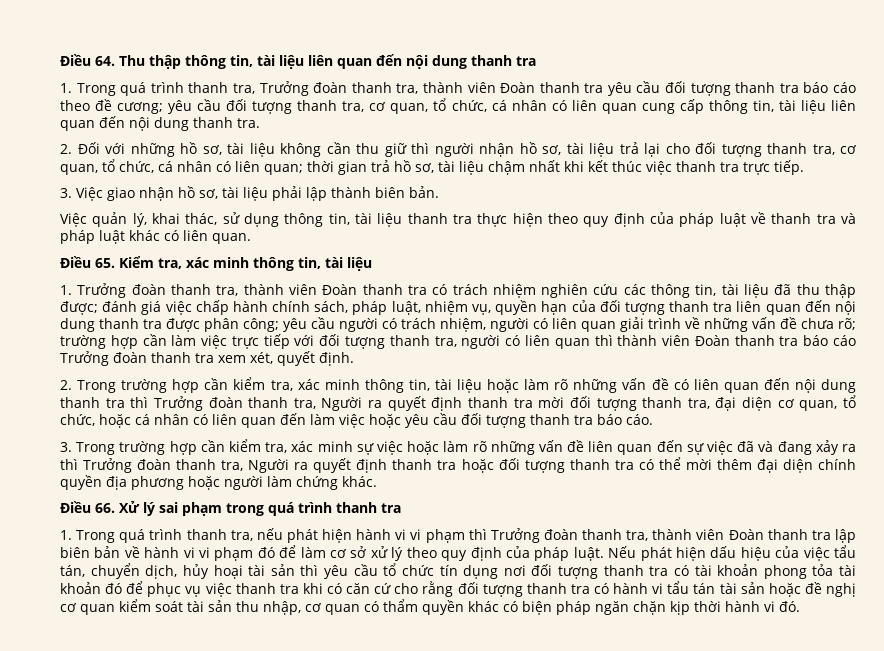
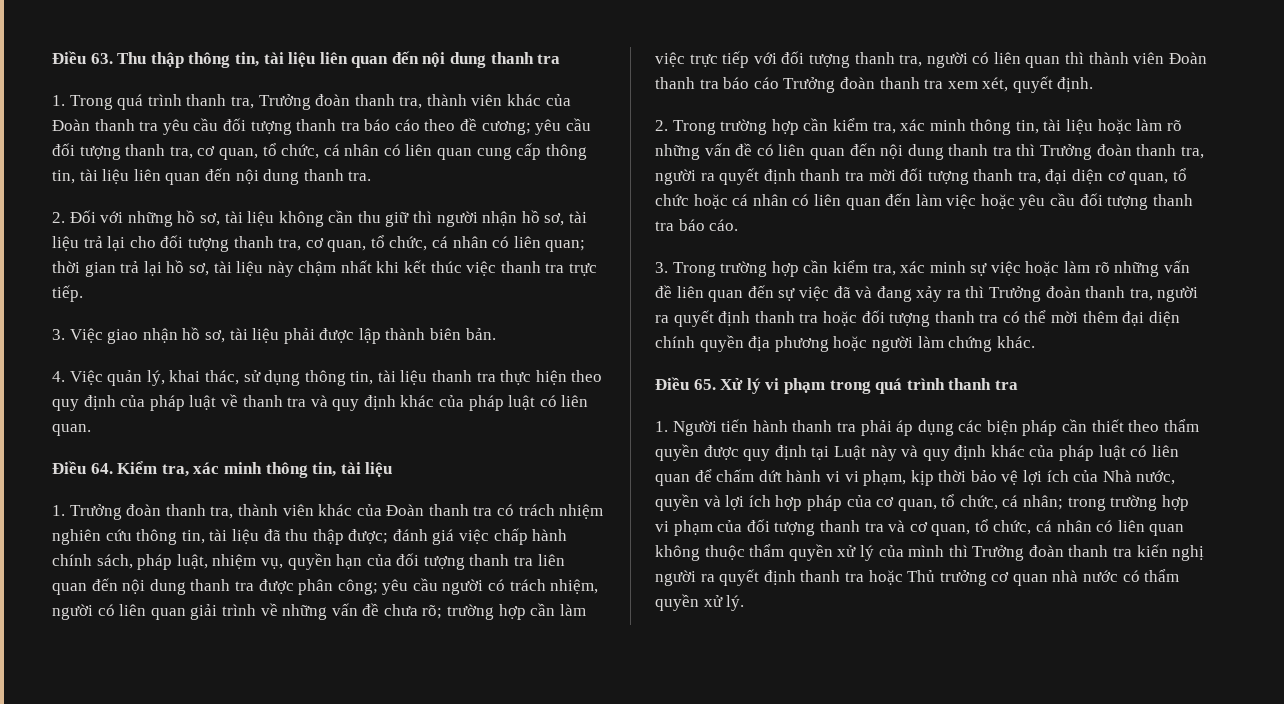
- Điều 64. Thu thập thông tin, tài liệu liên quan đến nội dung thanh tra
+ Điều 63. Thu thập thông tin, tài liệu liên quan đến nội dung thanh tra
- 1. Trong quá trình thanh tra, Trưởng đoàn thanh tra, thành viên Đoàn thanh tra yêu cầu đối tượng thanh tra báo cáo theo đề cương; yêu cầu đối tượng thanh tra, cơ quan, tổ chức, cá nhân có liên quan cung cấp thông tin, tài liệu liên quan đến nội dung thanh tra.
+ 1. Trong quá trình thanh tra, Trưởng đoàn thanh tra, thành viên khác của Đoàn thanh tra yêu cầu đối tượng thanh tra báo cáo theo đề cương; yêu cầu đối tượng thanh tra, cơ quan, tổ chức, cá nhân có liên quan cung cấp thông tin, tài liệu liên quan đến nội dung thanh tra.
- 2. Đối với những hồ sơ, tài liệu không cần thu giữ thì người nhận hồ sơ, tài liệu trả lại cho đối tượng thanh tra, cơ quan, tổ chức, cá nhân có liên quan; thời gian trả hồ sơ, tài liệu chậm nhất khi kết thúc việc thanh tra trực tiếp.
+ 2. Đối với những hồ sơ, tài liệu không cần thu giữ thì người nhận hồ sơ, tài liệu trả lại cho đối tượng thanh tra, cơ quan, tổ chức, cá nhân có liên quan; thời gian trả lại hồ sơ, tài liệu này chậm nhất khi kết thúc việc thanh tra trực tiếp.
- 3. Việc giao nhận hồ sơ, tài liệu phải lập thành biên bản.
+ 3. Việc giao nhận hồ sơ, tài liệu phải được lập thành biên bản.
- Việc quản lý, khai thác, sử dụng thông tin, tài liệu thanh tra thực hiện theo quy định của pháp luật về thanh tra và pháp luật khác có liên quan.
+ 4. Việc quản lý, khai thác, sử dụng thông tin, tài liệu thanh tra thực hiện theo quy định của pháp luật về thanh tra và quy định khác của pháp luật có liên quan.
- Điều 65. Kiểm tra, xác minh thông tin, tài liệu
+ Điều 64. Kiểm tra, xác minh thông tin, tài liệu
- 1. Trưởng đoàn thanh tra, thành viên Đoàn thanh tra có trách nhiệm nghiên cứu các thông tin, tài liệu đã thu thập được;
+ 1. Trưởng đoàn thanh tra, thành viên khác của Đoàn thanh tra có trách nhiệm nghiên cứu thông tin, tài liệu đã thu thập được;
- 2. Trong trường hợp cần kiểm tra, xác minh thông tin, tài liệu hoặc làm rõ những vấn đề có liên quan đến nội dung thanh tra thì Trưởng đoàn thanh tra, Người ra quyết định thanh tra mời đối tượng thanh tra, đại diện cơ quan, tổ chức, hoặc cá nhân có liên quan đến làm việc hoặc yêu cầu đối tượng thanh tra báo cáo.
+ 2. Trong trường hợp cần kiểm tra, xác minh thông tin, tài liệu hoặc làm rõ những vấn đề có liên quan đến nội dung thanh tra thì Trưởng đoàn thanh tra, người ra quyết định thanh tra mời đối tượng thanh tra, đại diện cơ quan, tổ chức hoặc cá nhân có liên quan đến làm việc hoặc yêu cầu đối tượng thanh tra báo cáo.
- 3. Trong trường hợp cần kiểm tra, xác minh sự việc hoặc làm rõ những vấn đề liên quan đến sự việc đã và đang xảy ra thì Trưởng đoàn thanh tra, Người ra quyết định thanh tra hoặc đối tượng thanh tra có thể mời thêm đại diện chính quyền địa phương hoặc người làm chứng khác.
+ 3. Trong trường hợp cần kiểm tra, xác minh sự việc hoặc làm rõ những vấn đề liên quan đến sự việc đã và đang xảy ra thì Trưởng đoàn thanh tra, người ra quyết định thanh tra hoặc đối tượng thanh tra có thể mời thêm đại diện chính quyền địa phương hoặc người làm chứng khác.
- Điều 66. Xử lý sai phạm trong quá trình thanh tra
+ Điều 65. Xử lý vi phạm trong quá trình thanh tra
- 1. Trong quá trình thanh tra, nếu phát hiện hành vi vi phạm thì Trưởng đoàn thanh tra, thành viên Đoàn thanh tra lập biên bản về hành vi vi phạm đó để làm cơ sở xử lý theo quy định của pháp luật. Nếu phát hiện dấu hiệu của việc tẩu tán, chuyển dịch, hủy hoại tài sản thì yêu cầu tổ chức tín dụng nơi đối tượng thanh tra có tài khoản phong tỏa tài khoản đó để phục vụ việc thanh tra khi có căn cứ cho rằng đối tượng thanh tra có hành vi tẩu tán tài sản hoặc đề nghị cơ quan kiểm soát tài sản thu nhập, cơ quan có thẩm quyền khác có biện pháp ngăn chặn kịp thời hành vi đó.
+ 1. Người tiến hành thanh tra phải áp dụng các biện pháp cần thiết theo thẩm quyền được quy định tại Luật này và quy định khác của pháp luật có liên quan để chấm dứt hành vi vi phạm, kịp thời bảo vệ lợi ích của Nhà nước, quyền và lợi ích hợp pháp của cơ quan, tổ chức, cá nhân; trong trường hợp vi phạm của đối tượng thanh tra và cơ quan, tổ chức, cá nhân có liên quan không thuộc thẩm quyền xử lý của mình thì Trưởng đoàn thanh tra kiến nghị người ra quyết định thanh tra hoặc Thủ trưởng cơ quan nhà nước có thẩm quyền xử lý.

